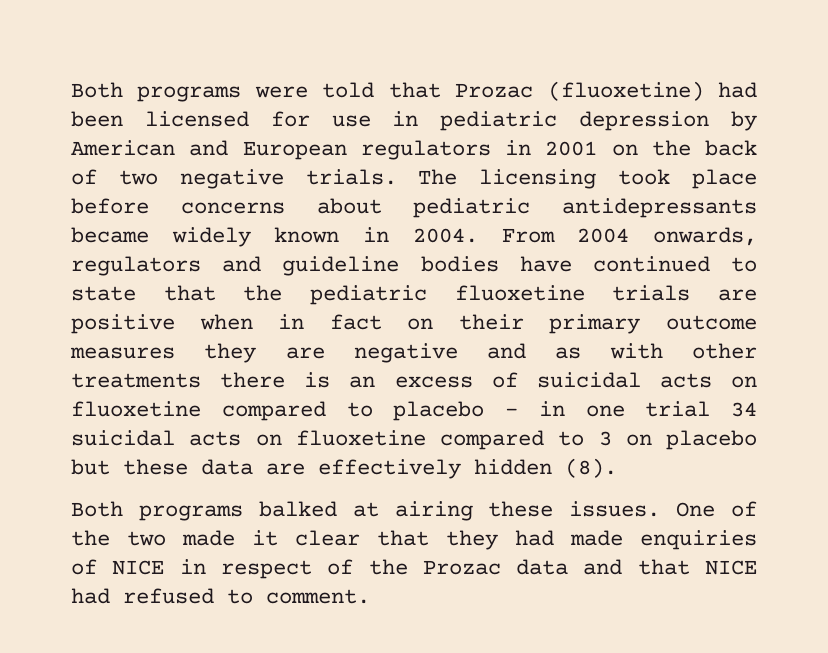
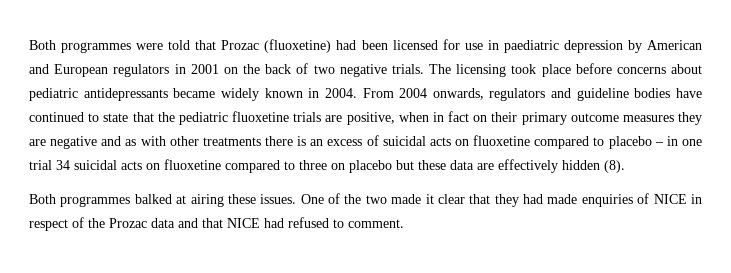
- Both programs were told that Prozac (fluoxetine) had been licensed for use in pediatric depression by American and European regulators in 2001 on the back of two negative trials.
+ Both programmes were told that Prozac (fluoxetine) had been licensed for use in paediatric depression by American and European regulators in 2001 on the back of two negative trials.
- From 2004 onwards, regulators and guideline bodies have continued to state that the pediatric fluoxetine trials are positive when in fact on their primary outcome measures they are negative and as with other treatments there is an excess of suicidal acts on fluoxetine compared to placebo – in one trial 34 suicidal acts on fluoxetine compared to 3 on placebo but these data are effectively hidden (8).
+ From 2004 onwards, regulators and guideline bodies have continued to state that the pediatric fluoxetine trials are positive, when in fact on their primary outcome measures they are negative and as with other treatments there is an excess of suicidal acts on fluoxetine compared to placebo – in one trial 34 suicidal acts on fluoxetine compared to three on placebo but these data are effectively hidden (8).
- Both programs balked at airing these issues.
+ Both programmes balked at airing these issues.

